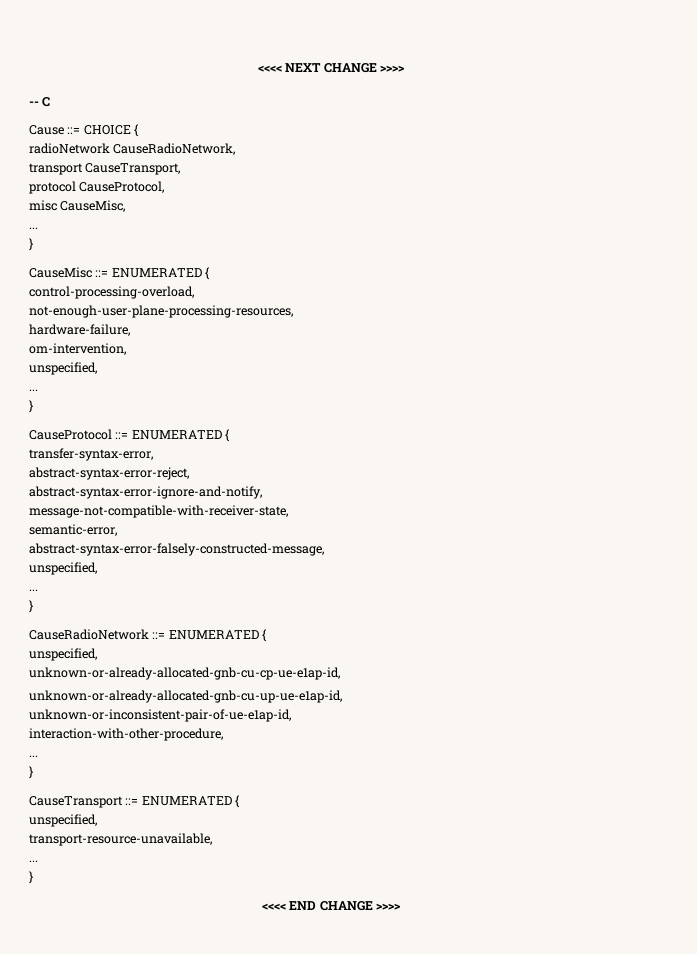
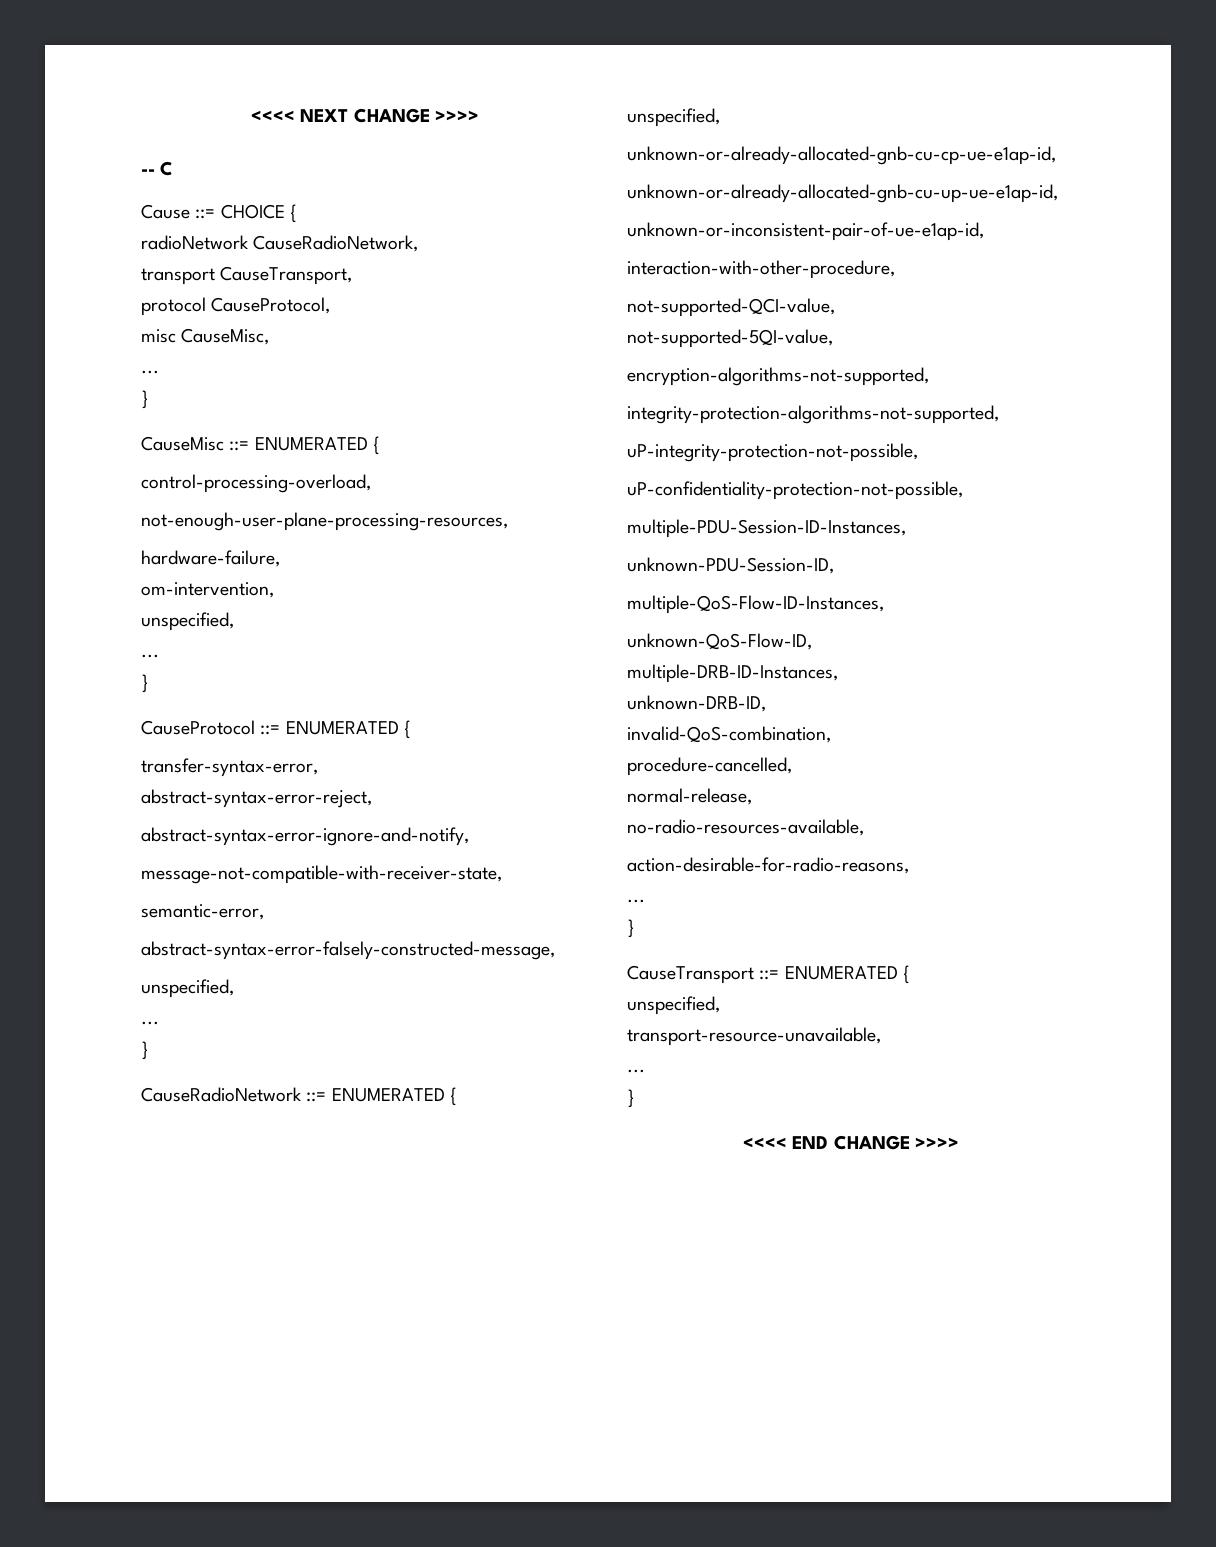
+ not-supported-QCI-value,
+ not-supported-5QI-value,
+ encryption-algorithms-not-supported,
+ integrity-protection-algorithms-not-supported,
+ uP-integrity-protection-not-possible,
+ uP-confidentiality-protection-not-possible,
+ multiple-PDU-Session-ID-Instances,
+ unknown-PDU-Session-ID,
+ multiple-QoS-Flow-ID-Instances,
+ unknown-QoS-Flow-ID,
+ multiple-DRB-ID-Instances,
+ unknown-DRB-ID,
+ invalid-QoS-combination,
+ procedure-cancelled,
+ normal-release,
+ no-radio-resources-available,
+ action-desirable-for-radio-reasons,

